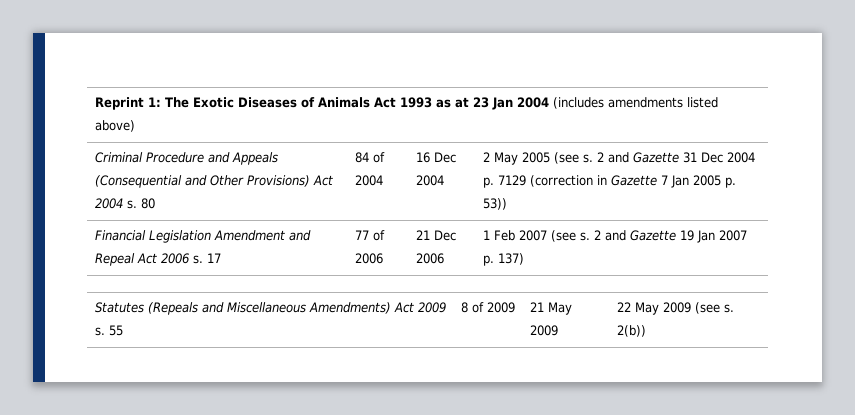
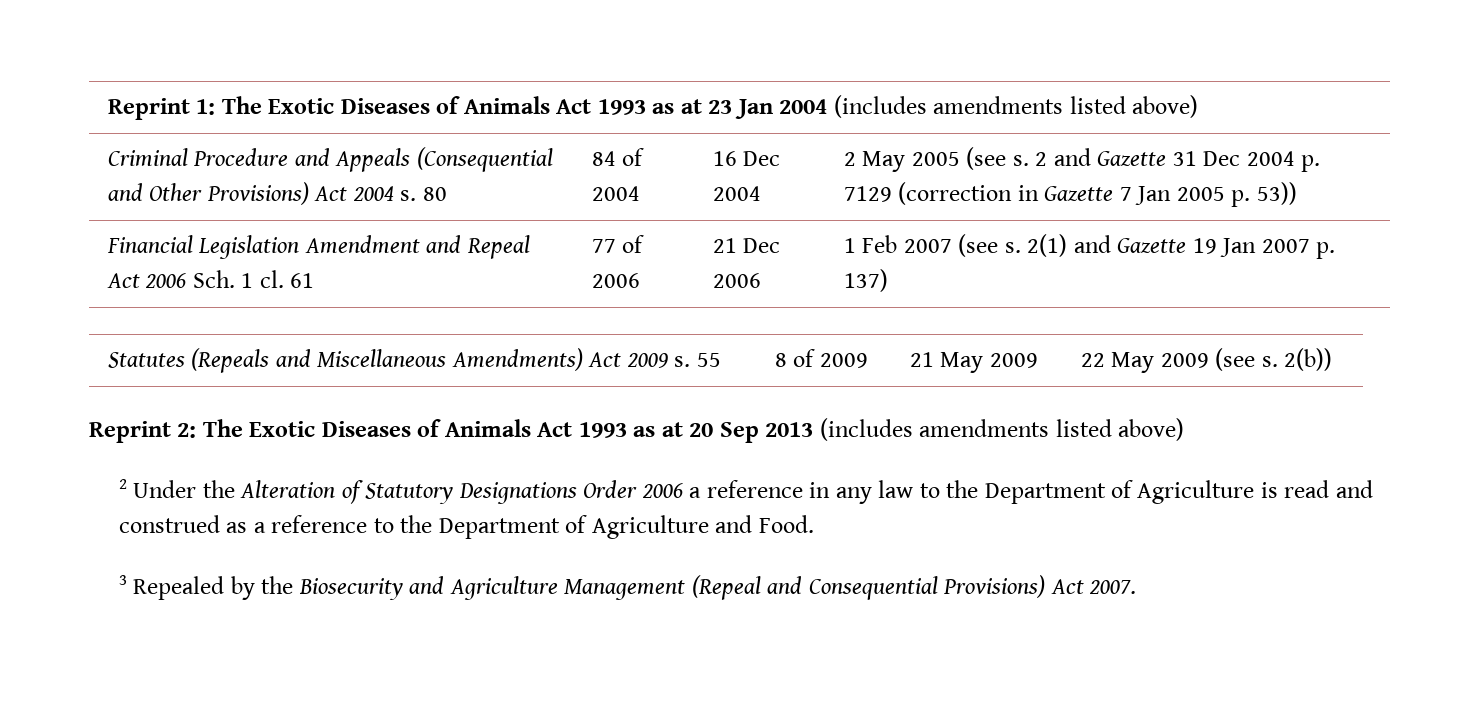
- Financial Legislation Amendment and Repeal Act 2006 s. 17 | 77 of 2006 | 21 Dec 2006 | 1 Feb 2007 (see s. 2 and Gazette 19 Jan 2007 p. 137)
+ Financial Legislation Amendment and Repeal Act 2006 Sch. 1 cl. 61 | 77 of 2006 | 21 Dec 2006 | 1 Feb 2007 (see s. 2(1) and Gazette 19 Jan 2007 p. 137)
+ Reprint 2: The Exotic Diseases of Animals Act 1993 as at 20 Sep 2013 (includes amendments listed above)
+ 2 Under the Alteration of Statutory Designations Order 2006 a reference in any law to the Department of Agriculture is read and construed as a reference to the Department of Agriculture and Food.
+ 3 Repealed by the Biosecurity and Agriculture Management (Repeal and Consequential Provisions) Act 2007.

